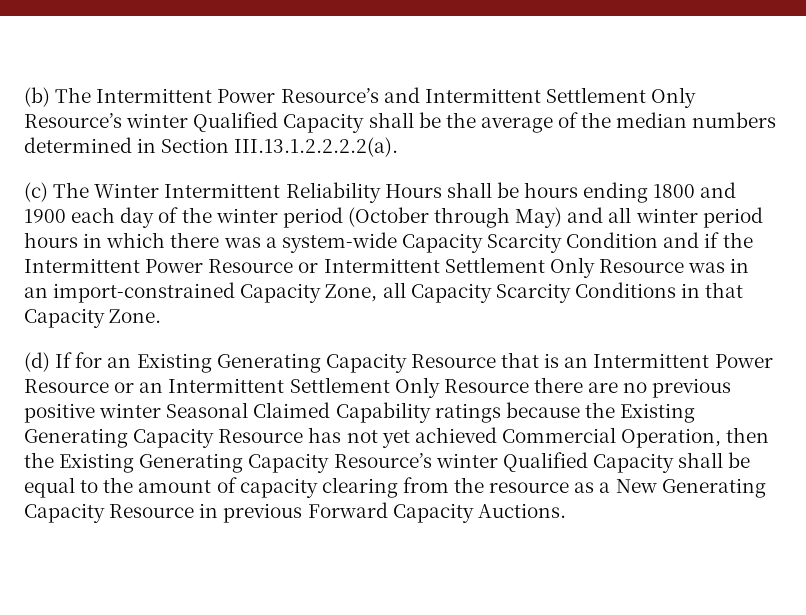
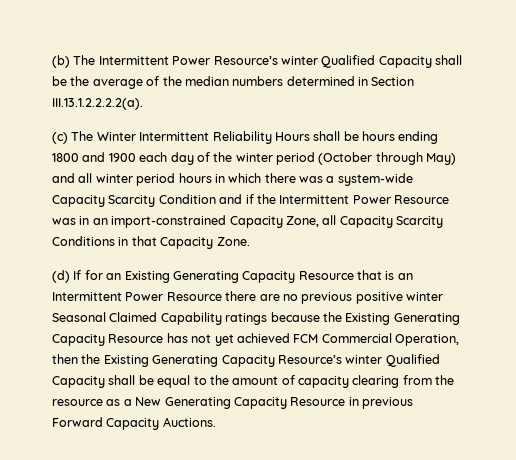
- (b) The Intermittent Power Resource’s and Intermittent Settlement Only Resource’s winter Qualified Capacity shall be the average of the median numbers determined in Section III.13.1.2.2.2.2(a).
+ (b) The Intermittent Power Resource’s winter Qualified Capacity shall be the average of the median numbers determined in Section III.13.1.2.2.2.2(a).
- (c) The Winter Intermittent Reliability Hours shall be hours ending 1800 and 1900 each day of the winter period (October through May) and all winter period hours in which there was a system-wide Capacity Scarcity Condition and if the Intermittent Power Resource or Intermittent Settlement Only Resource was in an import-constrained Capacity Zone, all Capacity Scarcity Conditions in that Capacity Zone.
+ (c) The Winter Intermittent Reliability Hours shall be hours ending 1800 and 1900 each day of the winter period (October through May) and all winter period hours in which there was a system-wide Capacity Scarcity Condition and if the Intermittent Power Resource was in an import-constrained Capacity Zone, all Capacity Scarcity Conditions in that Capacity Zone.
- (d) If for an Existing Generating Capacity Resource that is an Intermittent Power Resource or an Intermittent Settlement Only Resource there are no previous positive winter Seasonal Claimed Capability ratings because the Existing Generating Capacity Resource has not yet achieved Commercial Operation, then the Existing Generating Capacity Resource’s winter Qualified Capacity shall be equal to the amount of capacity clearing from the resource as a New Generating Capacity Resource in previous Forward Capacity Auctions.
+ (d) If for an Existing Generating Capacity Resource that is an Intermittent Power Resource there are no previous positive winter Seasonal Claimed Capability ratings because the Existing Generating Capacity Resource has not yet achieved FCM Commercial Operation, then the Existing Generating Capacity Resource’s winter Qualified Capacity shall be equal to the amount of capacity clearing from the resource as a New Generating Capacity Resource in previous Forward Capacity Auctions.

